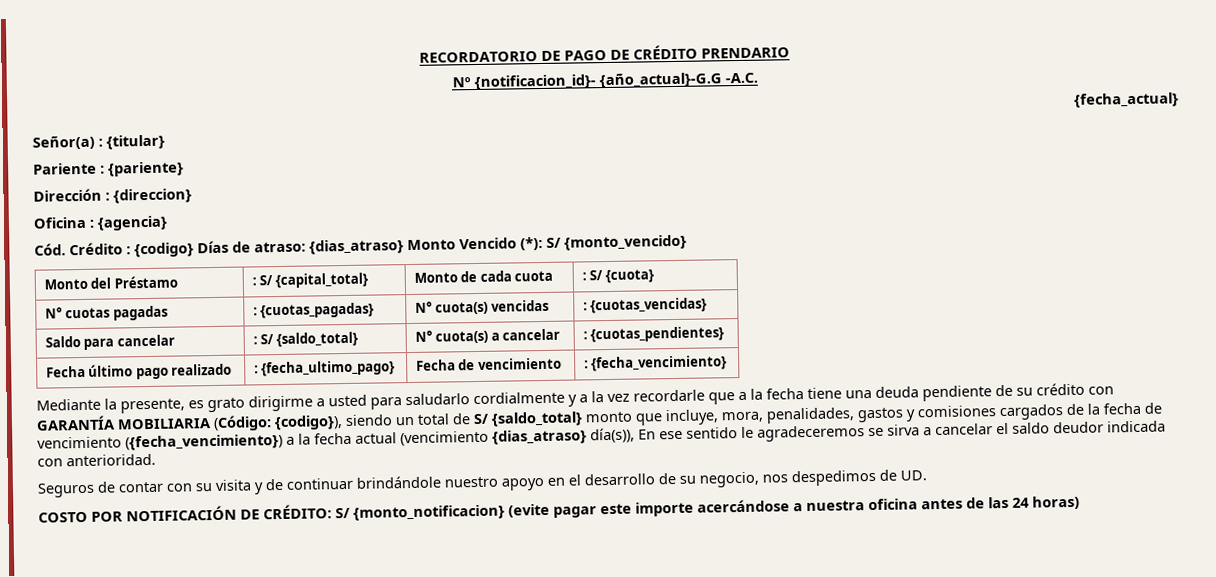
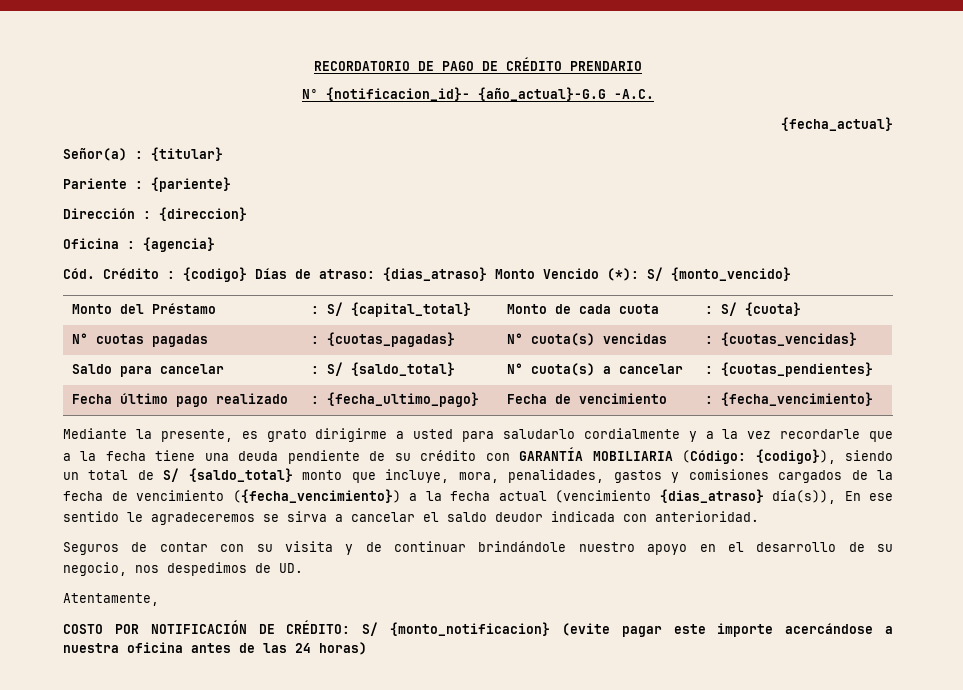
+ Atentamente,

